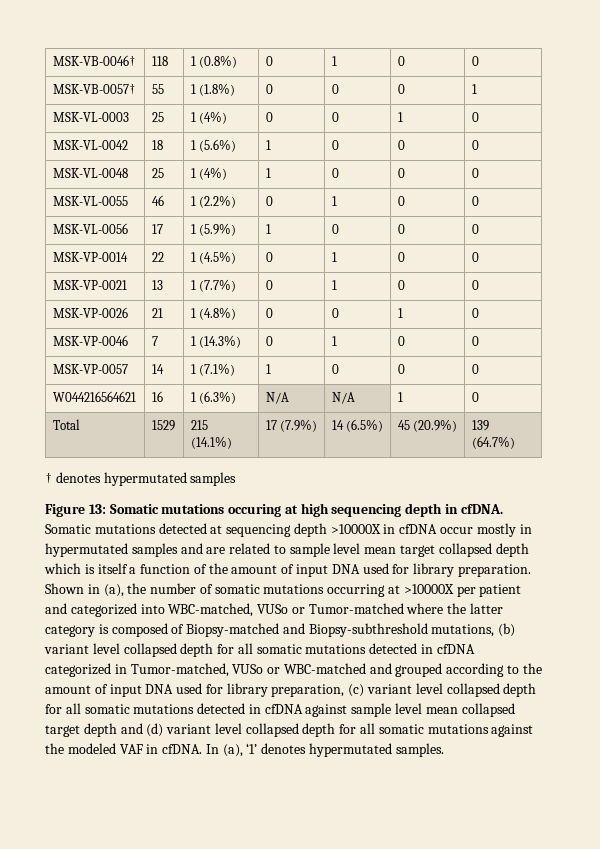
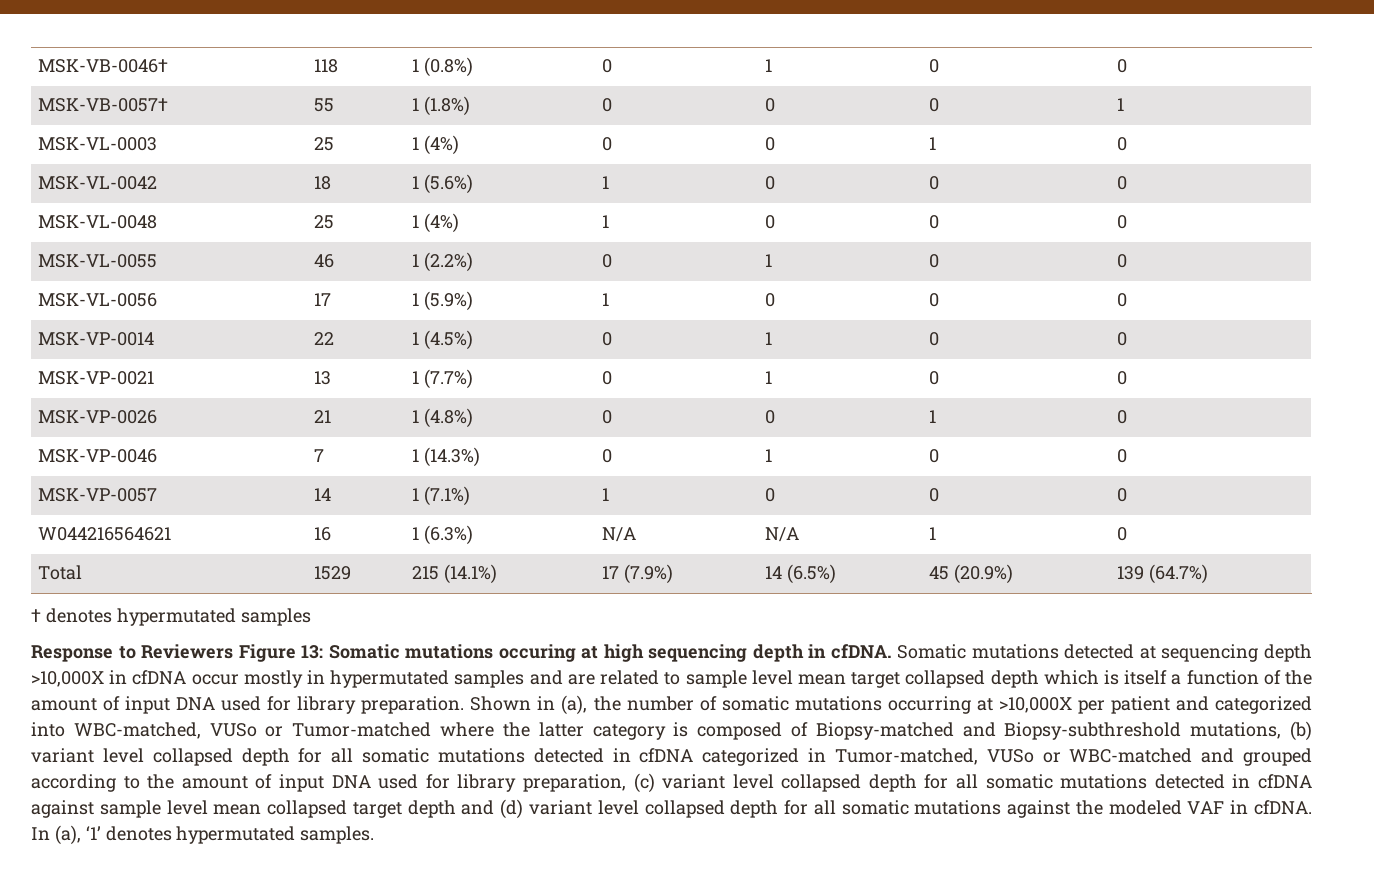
- Figure 13: Somatic mutations occuring at high sequencing depth in cfDNA.
+ Response to Reviewers Figure 13: Somatic mutations occuring at high sequencing depth in cfDNA.
- Somatic mutations detected at sequencing depth >10000X in cfDNA occur mostly in hypermutated samples and are related to sample level mean target collapsed depth which is itself a function of the amount of input DNA used for library preparation.
+ Somatic mutations detected at sequencing depth >10,000X in cfDNA occur mostly in hypermutated samples and are related to sample level mean target collapsed depth which is itself a function of the amount of input DNA used for library preparation.
- Shown in (a), the number of somatic mutations occurring at >10000X per patient and categorized into WBC-matched, VUSo or Tumor-matched where the latter category is composed of Biopsy-matched and Biopsy-subthreshold mutations, (b) variant level collapsed depth for all somatic mutations detected in cfDNA categorized in Tumor-matched, VUSo or WBC-matched and grouped according to the amount of input DNA used for library preparation, (c) variant level collapsed depth for all somatic mutations detected in cfDNA against sample level mean collapsed target depth and (d) variant level collapsed depth for all somatic mutations against the modeled VAF in cfDNA.
+ Shown in (a), the number of somatic mutations occurring at >10,000X per patient and categorized into WBC-matched, VUSo or Tumor-matched where the latter category is composed of Biopsy-matched and Biopsy-subthreshold mutations, (b) variant level collapsed depth for all somatic mutations detected in cfDNA categorized in Tumor-matched, VUSo or WBC-matched and grouped according to the amount of input DNA used for library preparation, (c) variant level collapsed depth for all somatic mutations detected in cfDNA against sample level mean collapsed target depth and (d) variant level collapsed depth for all somatic mutations against the modeled VAF in cfDNA.

